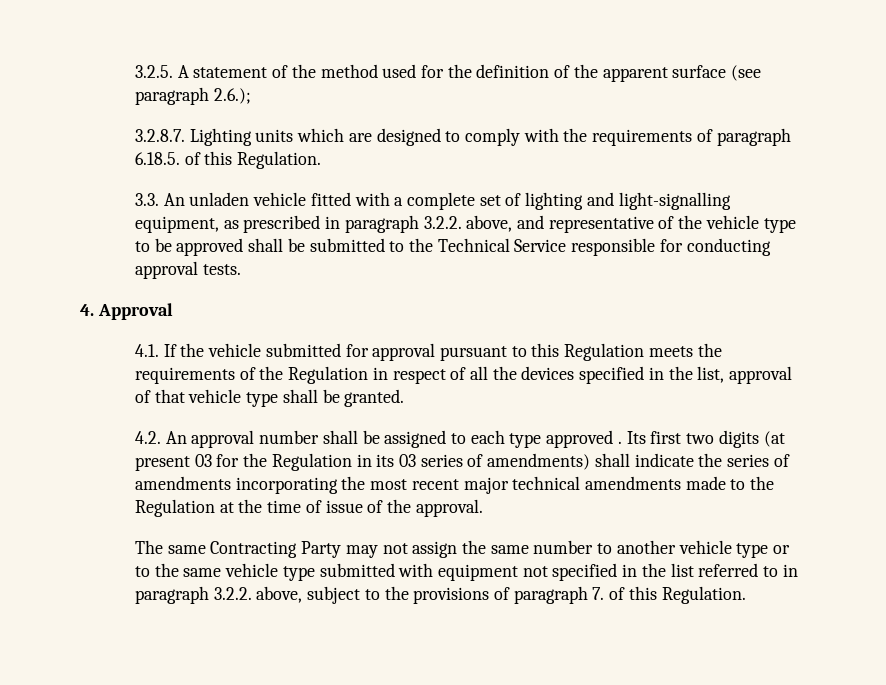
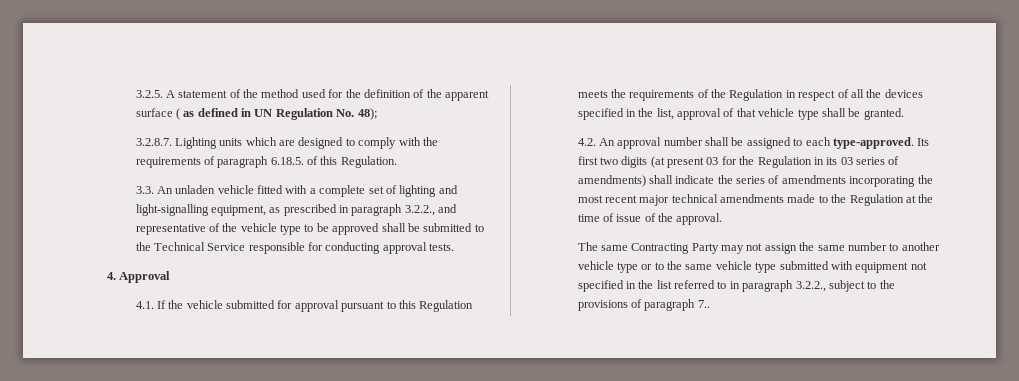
- 3.2.5. A statement of the method used for the definition of the apparent surface (see paragraph 2.6.);
+ 3.2.5. A statement of the method used for the definition of the apparent surface ( as defined in UN Regulation No. 48);
- 3.3. An unladen vehicle fitted with a complete set of lighting and light-signalling equipment, as prescribed in paragraph 3.2.2. above, and representative of the vehicle type to be approved shall be submitted to the Technical Service responsible for conducting approval tests.
+ 3.3. An unladen vehicle fitted with a complete set of lighting and light-signalling equipment, as prescribed in paragraph 3.2.2., and representative of the vehicle type to be approved shall be submitted to the Technical Service responsible for conducting approval tests.
- 4.2. An approval number shall be assigned to each type approved .
+ 4.2. An approval number shall be assigned to each type-approved.
- The same Contracting Party may not assign the same number to another vehicle type or to the same vehicle type submitted with equipment not specified in the list referred to in paragraph 3.2.2. above, subject to the provisions of paragraph 7. of this Regulation.
+ The same Contracting Party may not assign the same number to another vehicle type or to the same vehicle type submitted with equipment not specified in the list referred to in paragraph 3.2.2., subject to the provisions of paragraph 7..

